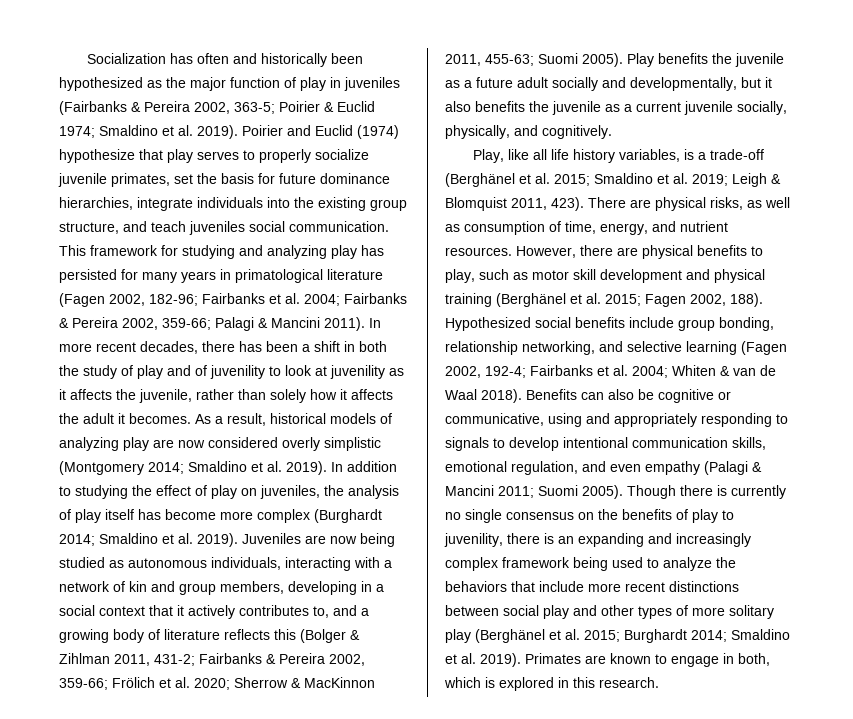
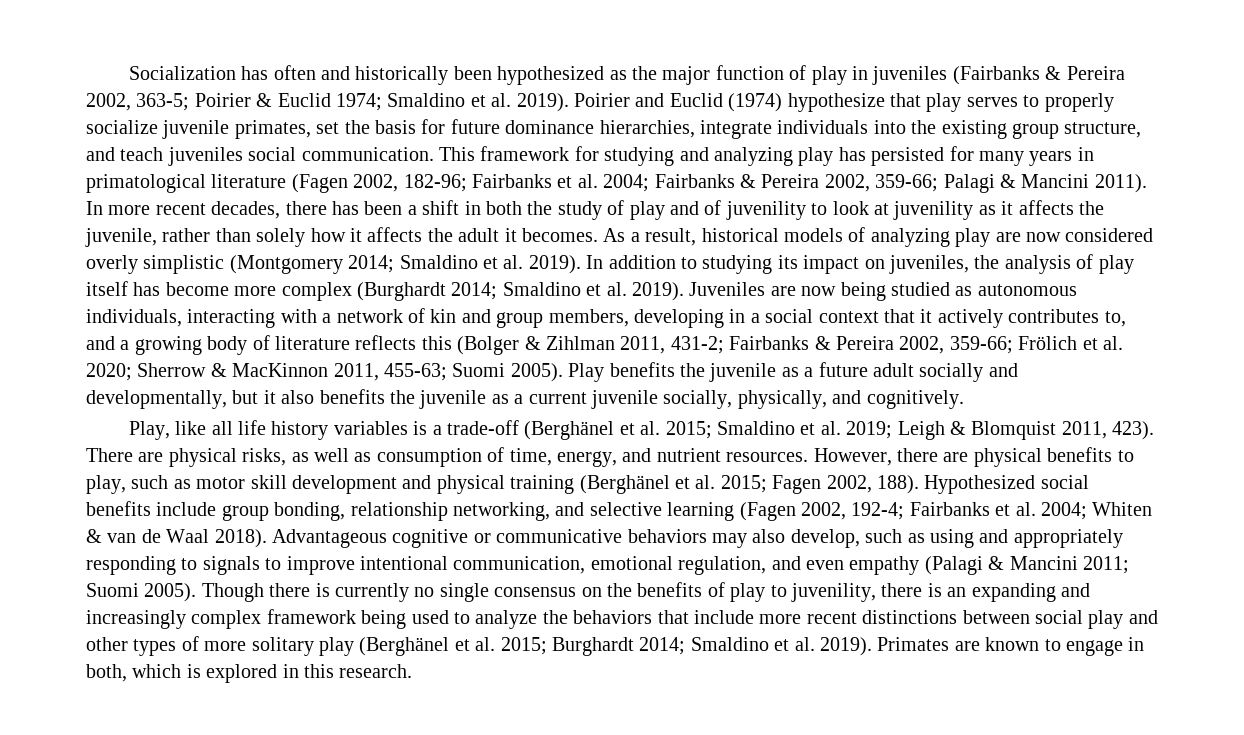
- In addition to studying the effect of play on juveniles, the analysis of play itself has become more complex (Burghardt 2014; Smaldino et al. 2019).
+ In addition to studying its impact on juveniles, the analysis of play itself has become more complex (Burghardt 2014; Smaldino et al. 2019).
- Play, like all life history variables, is a trade-off (Berghänel et al. 2015; Smaldino et al. 2019; Leigh & Blomquist 2011, 423).
+ Play, like all life history variables is a trade-off (Berghänel et al. 2015; Smaldino et al. 2019; Leigh & Blomquist 2011, 423).
- Benefits can also be cognitive or communicative, using and appropriately responding to signals to develop intentional communication skills, emotional regulation, and even empathy (Palagi & Mancini 2011; Suomi 2005).
+ Advantageous cognitive or communicative behaviors may also develop, such as using and appropriately responding to signals to improve intentional communication, emotional regulation, and even empathy (Palagi & Mancini 2011; Suomi 2005).

